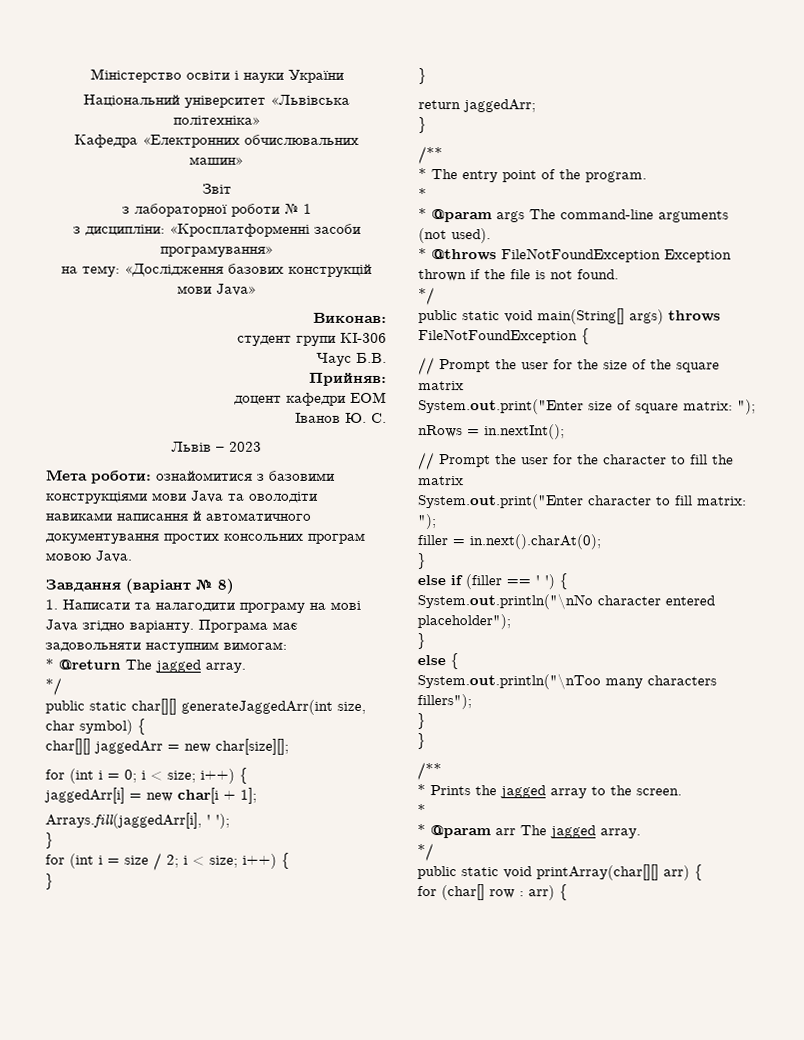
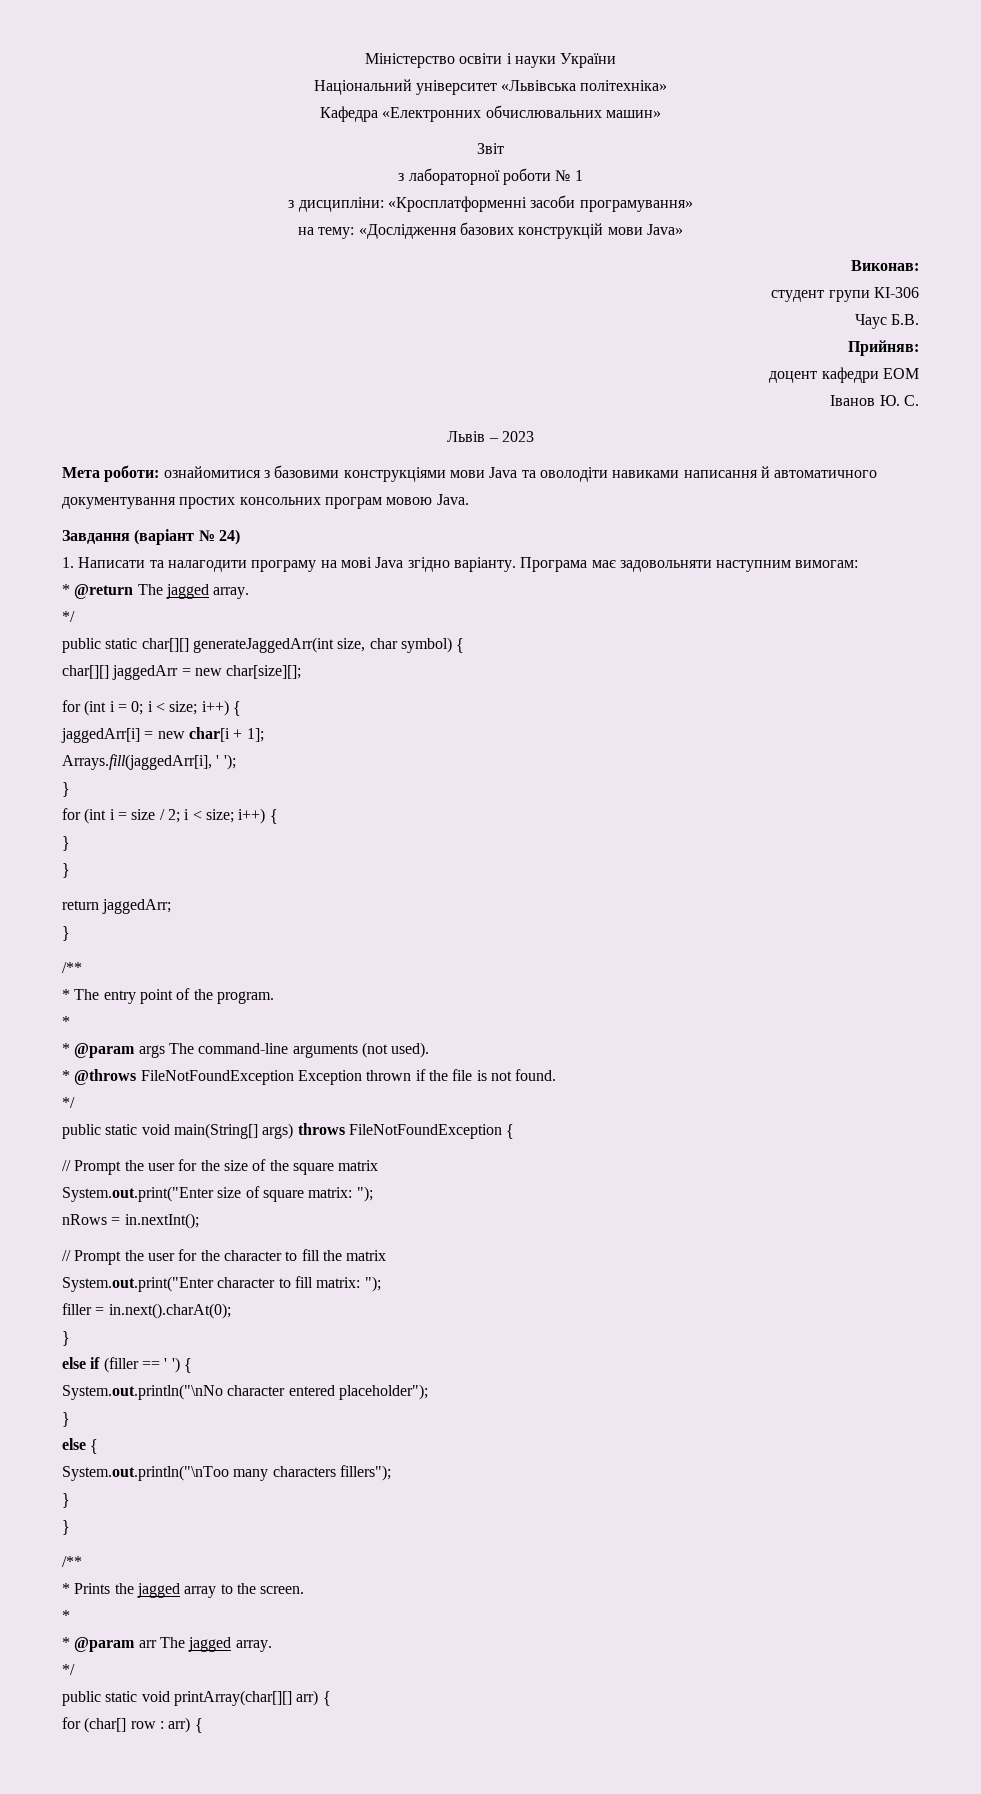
- Завдання (варіант № 8)
+ Завдання (варіант № 24)

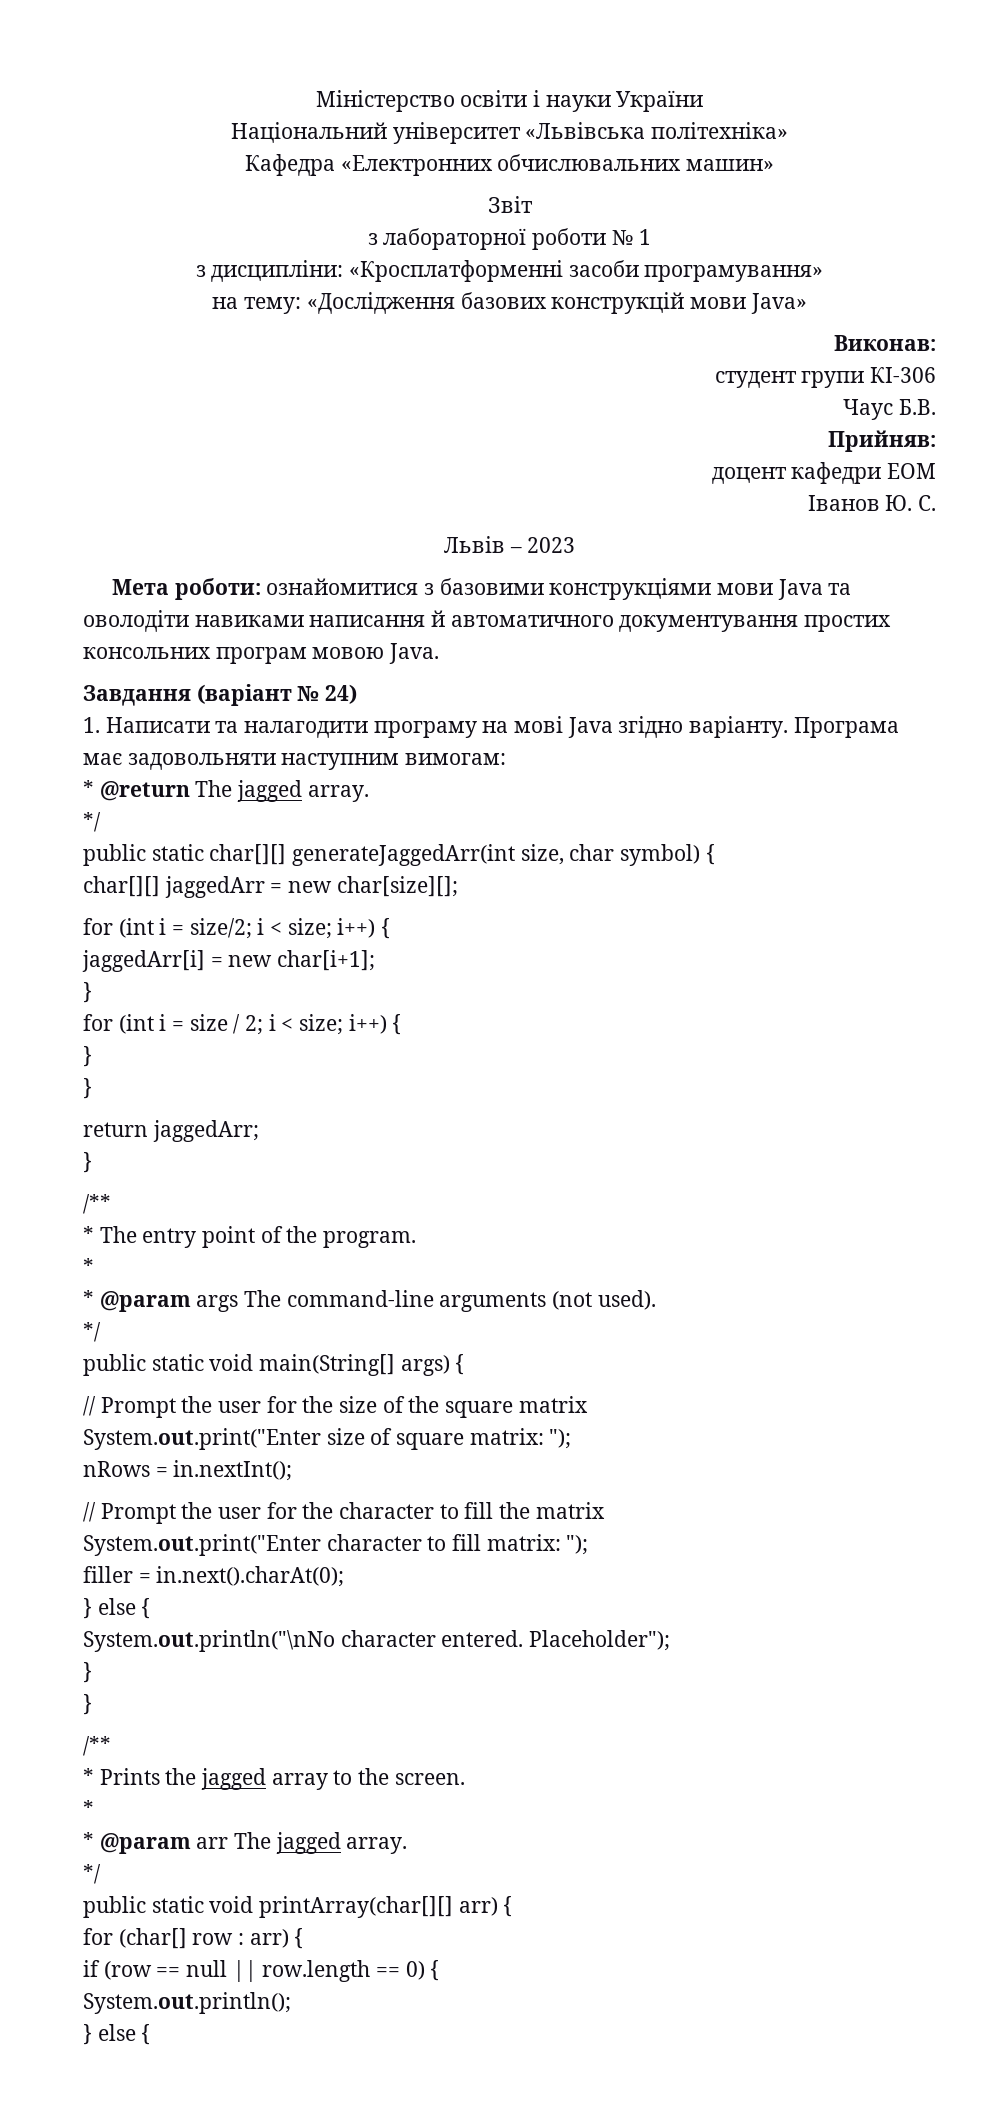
- for (int i = 0; i < size; i++) {
+ for (int i = size/2; i < size; i++) {
- jaggedArr[i] = new char[i + 1];
- Arrays.fill(jaggedArr[i], ' ');
+ jaggedArr[i] = new char[i+1];
- * @throws FileNotFoundException Exception thrown if the file is not found.
- public static void main(String[] args) throws FileNotFoundException {
+ public static void main(String[] args) {
  filler = in.next().charAt(0);
- }
- else if (filler == ' ') {
- System.out.println("\nNo character entered placeholder");
- }
- else {
- System.out.println("\nToo many characters fillers");
+ } else {
+ System.out.println("\nNo character entered. Placeholder");
+ if (row == null || row.length == 0) {
+ System.out.println();
+ } else {

